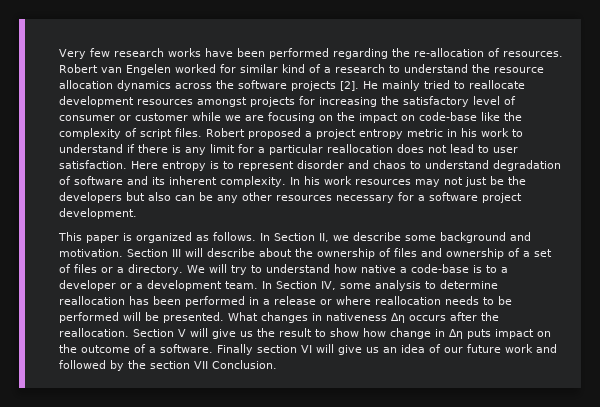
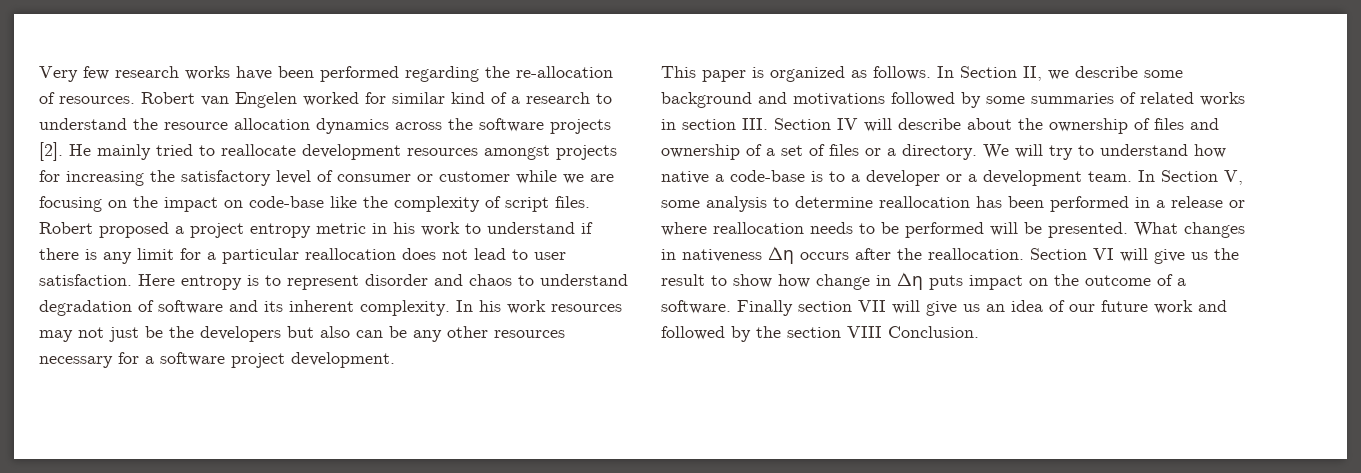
- In Section II, we describe some background and motivation. Section III will describe about the ownership of files and ownership of a set of files or a directory.
+ In Section II, we describe some background and motivations followed by some summaries of related works in section III. Section IV will describe about the ownership of files and ownership of a set of files or a directory.
- In Section IV, some analysis to determine reallocation has been performed in a release or where reallocation needs to be performed will be presented.
+ In Section V, some analysis to determine reallocation has been performed in a release or where reallocation needs to be performed will be presented.
- Section V will give us the result to show how change in ∆ƞ puts impact on the outcome of a software.
+ Section VI will give us the result to show how change in ∆ƞ puts impact on the outcome of a software.
- Finally section VI will give us an idea of our future work and followed by the section VII Conclusion.
+ Finally section VII will give us an idea of our future work and followed by the section VIII Conclusion.

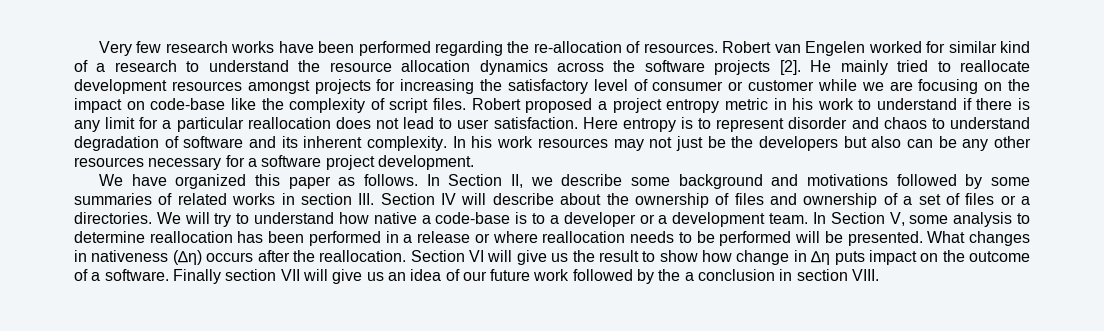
- This paper is organized as follows.
+ We have organized this paper as follows.
- In Section II, we describe some background and motivations followed by some summaries of related works in section III. Section IV will describe about the ownership of files and ownership of a set of files or a directory.
+ In Section II, we describe some background and motivations followed by some summaries of related works in section III. Section IV will describe about the ownership of files and ownership of a set of files or a directories.
- What changes in nativeness ∆ƞ occurs after the reallocation.
+ What changes in nativeness (∆ƞ) occurs after the reallocation.
- Finally section VII will give us an idea of our future work and followed by the section VIII Conclusion.
+ Finally section VII will give us an idea of our future work followed by the a conclusion in section VIII.

